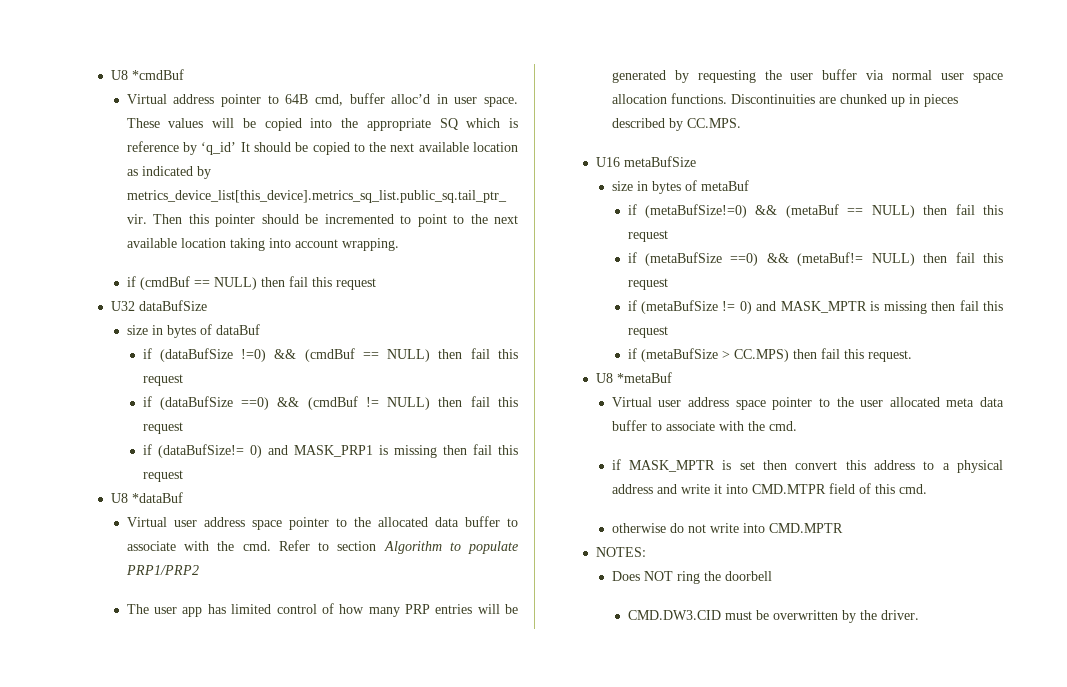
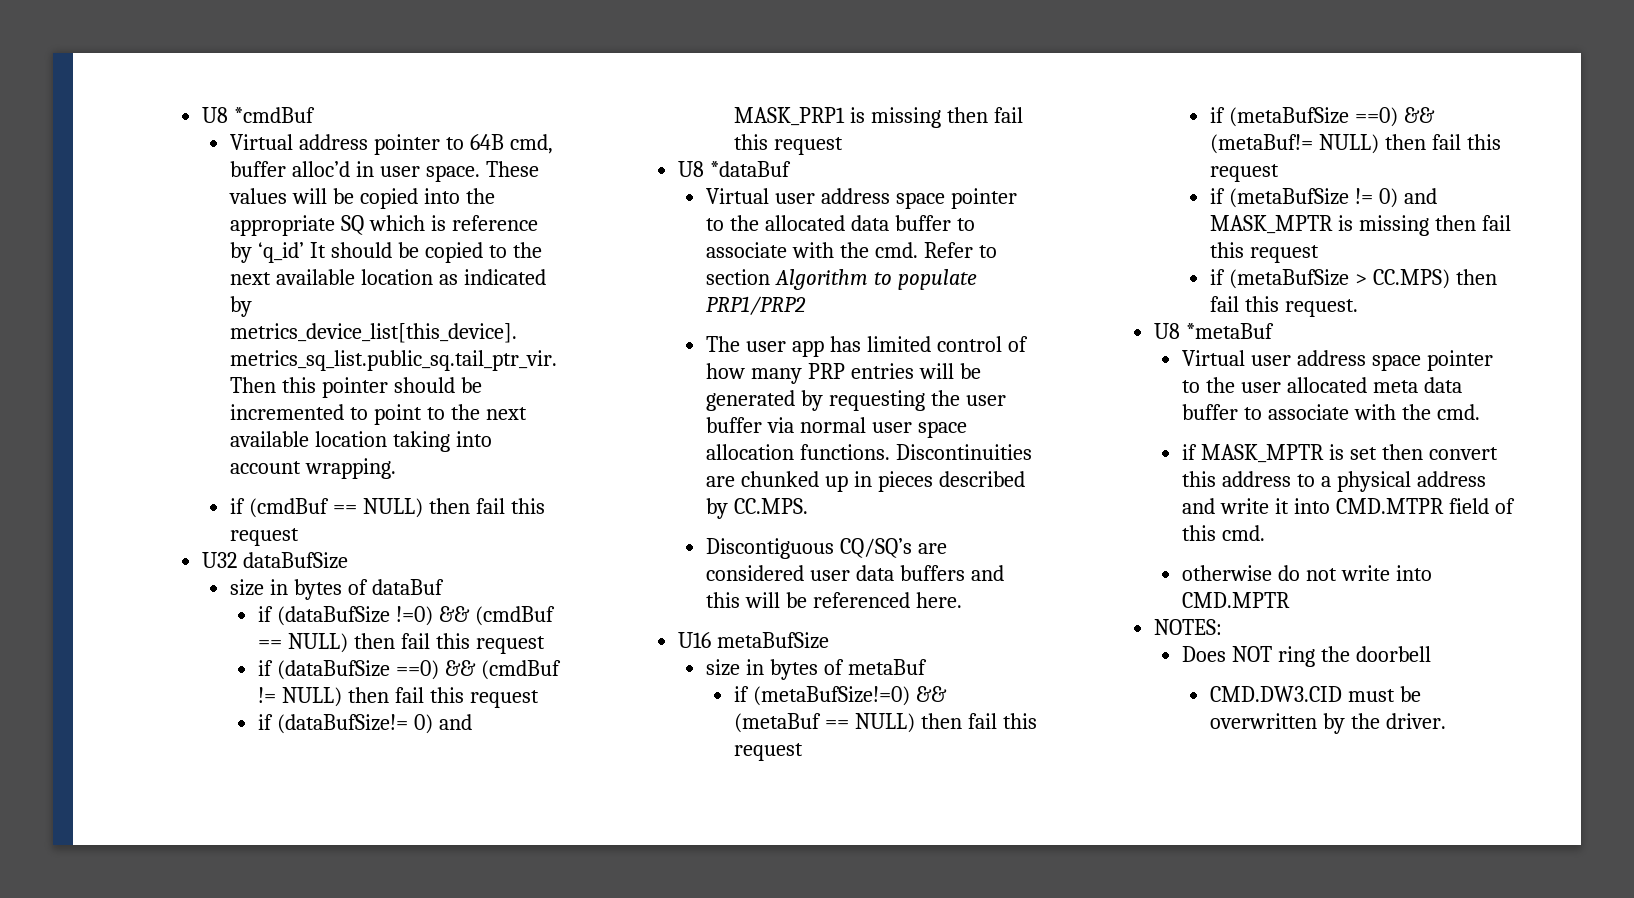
+ Discontiguous CQ/SQ’s are considered user data buffers and this will be referenced here.

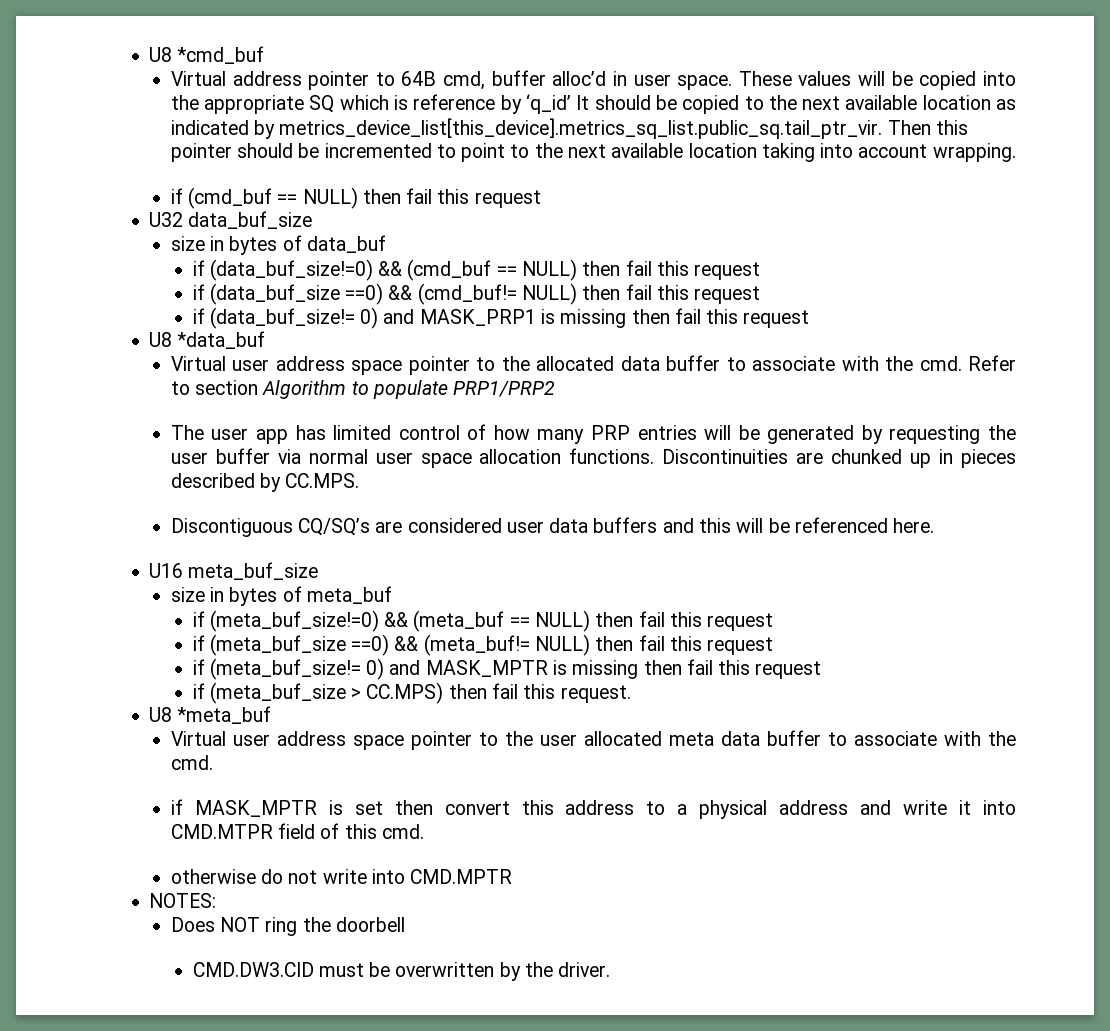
- U8 *cmdBuf
+ U8 *cmd_buf
- if (cmdBuf == NULL) then fail this request
+ if (cmd_buf == NULL) then fail this request
- U32 dataBufSize
- size in bytes of dataBuf
- if (dataBufSize !=0) && (cmdBuf == NULL) then fail this request
- if (dataBufSize ==0) && (cmdBuf != NULL) then fail this request
- if (dataBufSize!= 0) and MASK_PRP1 is missing then fail this request
+ U32 data_buf_size
+ size in bytes of data_buf
+ if (data_buf_size!=0) && (cmd_buf == NULL) then fail this request
+ if (data_buf_size ==0) && (cmd_buf!= NULL) then fail this request
+ if (data_buf_size!= 0) and MASK_PRP1 is missing then fail this request
- U8 *dataBuf
+ U8 *data_buf
- U16 metaBufSize
- size in bytes of metaBuf
- if (metaBufSize!=0) && (metaBuf == NULL) then fail this request
- if (metaBufSize ==0) && (metaBuf!= NULL) then fail this request
- if (metaBufSize != 0) and MASK_MPTR is missing then fail this request
+ U16 meta_buf_size
+ size in bytes of meta_buf
+ if (meta_buf_size!=0) && (meta_buf == NULL) then fail this request
+ if (meta_buf_size ==0) && (meta_buf!= NULL) then fail this request
+ if (meta_buf_size!= 0) and MASK_MPTR is missing then fail this request
- if (metaBufSize > CC.MPS) then fail this request.
+ if (meta_buf_size > CC.MPS) then fail this request.
- U8 *metaBuf
+ U8 *meta_buf

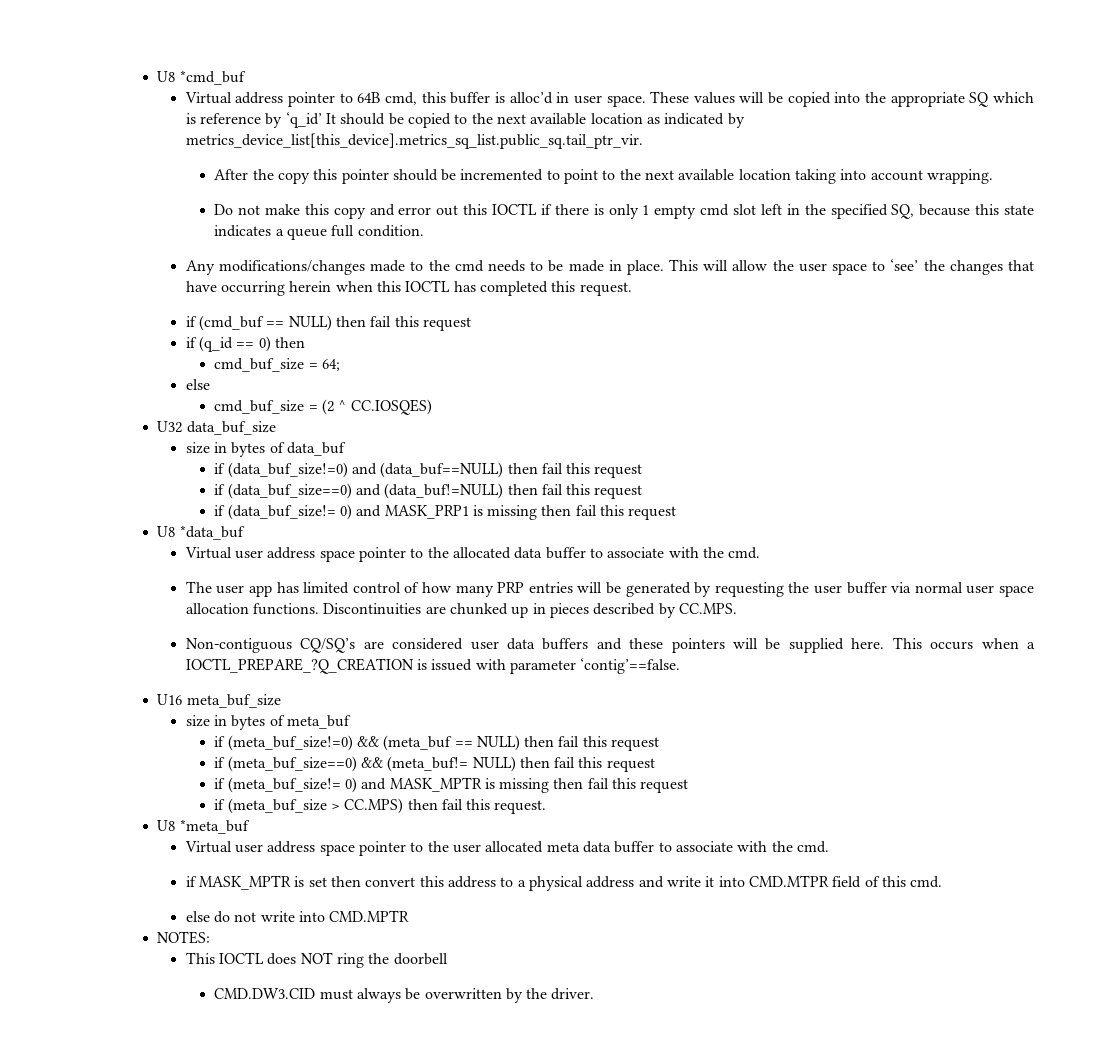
- Virtual address pointer to 64B cmd, buffer alloc’d in user space.
+ Virtual address pointer to 64B cmd, this buffer is alloc’d in user space.
- These values will be copied into the appropriate SQ which is reference by ‘q_id’ It should be copied to the next available location as indicated by metrics_device_list[this_device].metrics_sq_list.public_sq.tail_ptr_vir. Then this pointer should be incremented to point to the next available location taking into account wrapping.
+ These values will be copied into the appropriate SQ which is reference by ‘q_id’ It should be copied to the next available location as indicated by metrics_device_list[this_device].metrics_sq_list.public_sq.tail_ptr_vir.
+ After the copy this pointer should be incremented to point to the next available location taking into account wrapping.
+ Do not make this copy and error out this IOCTL if there is only 1 empty cmd slot left in the specified SQ, because this state indicates a queue full condition.
+ Any modifications/changes made to the cmd needs to be made in place. This will allow the user space to ‘see’ the changes that have occurring herein when this IOCTL has completed this request.
+ if (q_id == 0) then
+ cmd_buf_size = 64;
+ else
+ cmd_buf_size = (2 ^ CC.IOSQES)
- if (data_buf_size!=0) && (cmd_buf == NULL) then fail this request
- if (data_buf_size ==0) && (cmd_buf!= NULL) then fail this request
+ if (data_buf_size!=0) and (data_buf==NULL) then fail this request
+ if (data_buf_size==0) and (data_buf!=NULL) then fail this request
- Refer to section Algorithm to populate PRP1/PRP2
- Discontiguous CQ/SQ’s are considered user data buffers and this will be referenced here.
+ Non-contiguous CQ/SQ’s are considered user data buffers and these pointers will be supplied here. This occurs when a IOCTL_PREPARE_?Q_CREATION is issued with parameter ‘contig’==false.
- if (meta_buf_size ==0) && (meta_buf!= NULL) then fail this request
+ if (meta_buf_size==0) && (meta_buf!= NULL) then fail this request
- otherwise do not write into CMD.MPTR
+ else do not write into CMD.MPTR
- Does NOT ring the doorbell
+ This IOCTL does NOT ring the doorbell
- CMD.DW3.CID must be overwritten by the driver.
+ CMD.DW3.CID must always be overwritten by the driver.

